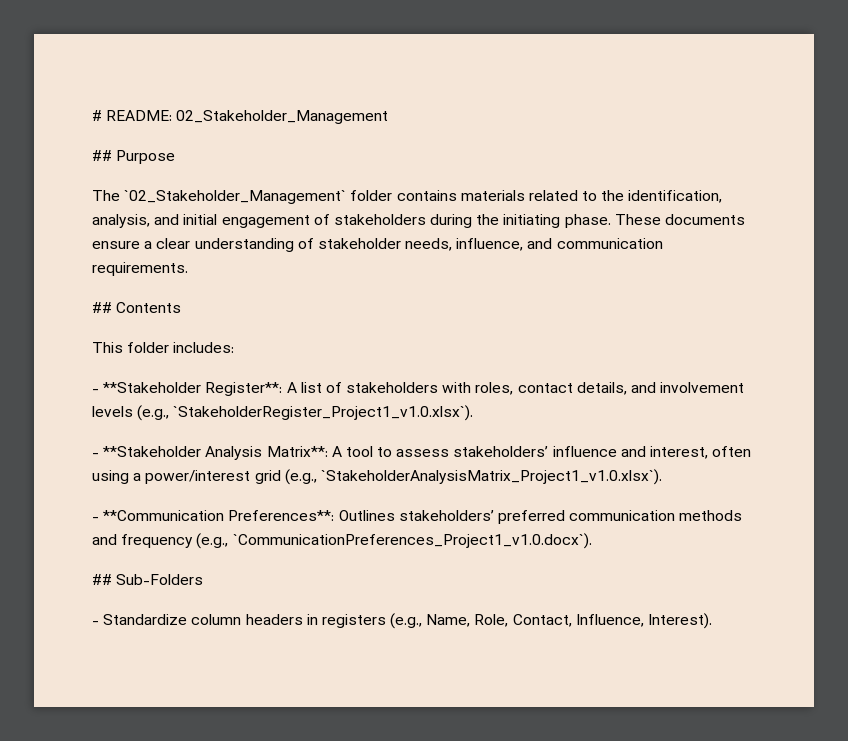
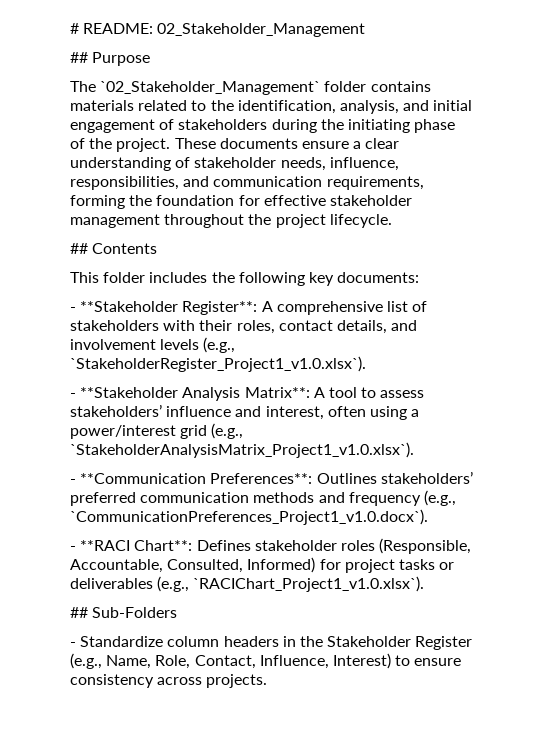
- The `02_Stakeholder_Management` folder contains materials related to the identification, analysis, and initial engagement of stakeholders during the initiating phase.
+ The `02_Stakeholder_Management` folder contains materials related to the identification, analysis, and initial engagement of stakeholders during the initiating phase of the project.
- These documents ensure a clear understanding of stakeholder needs, influence, and communication requirements.
+ These documents ensure a clear understanding of stakeholder needs, influence, responsibilities, and communication requirements, forming the foundation for effective stakeholder management throughout the project lifecycle.
- This folder includes:
+ This folder includes the following key documents:
- - **Stakeholder Register**: A list of stakeholders with roles, contact details, and involvement levels (e.g., `StakeholderRegister_Project1_v1.0.xlsx`).
+ - **Stakeholder Register**: A comprehensive list of stakeholders with their roles, contact details, and involvement levels (e.g., `StakeholderRegister_Project1_v1.0.xlsx`).
+ - **RACI Chart**: Defines stakeholder roles (Responsible, Accountable, Consulted, Informed) for project tasks or deliverables (e.g., `RACIChart_Project1_v1.0.xlsx`).
- - Standardize column headers in registers (e.g., Name, Role, Contact, Influence, Interest).
+ - Standardize column headers in the Stakeholder Register (e.g., Name, Role, Contact, Influence, Interest) to ensure consistency across projects.

